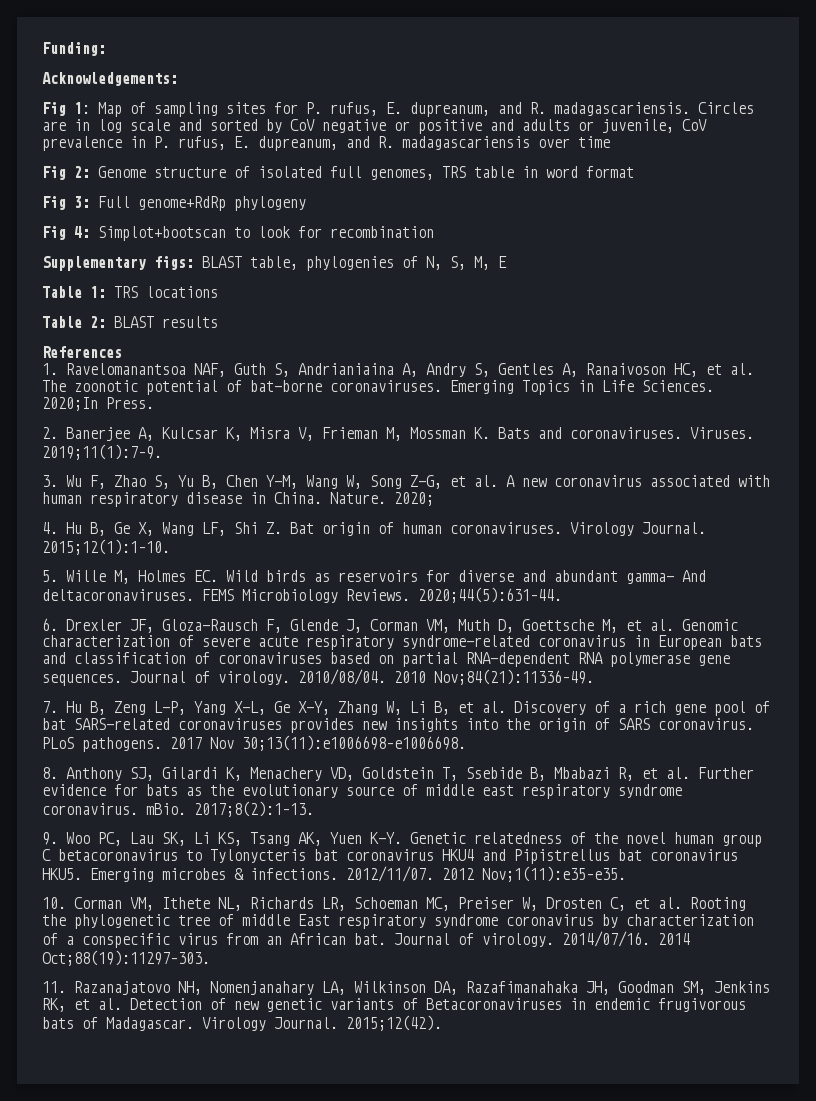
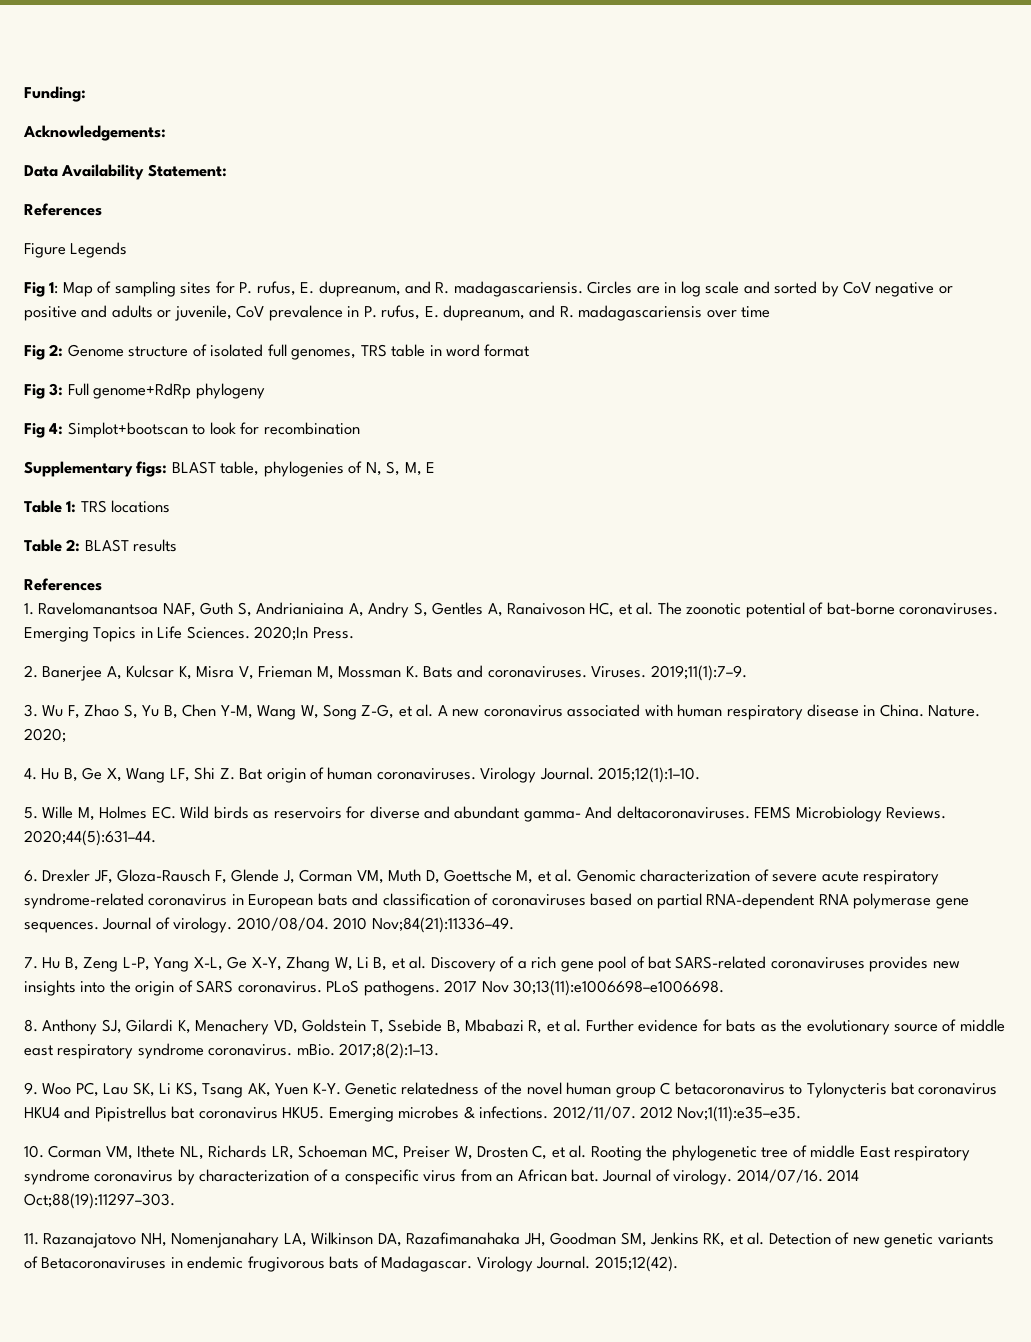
+ Data Availability Statement:
+ References
+ Figure Legends

